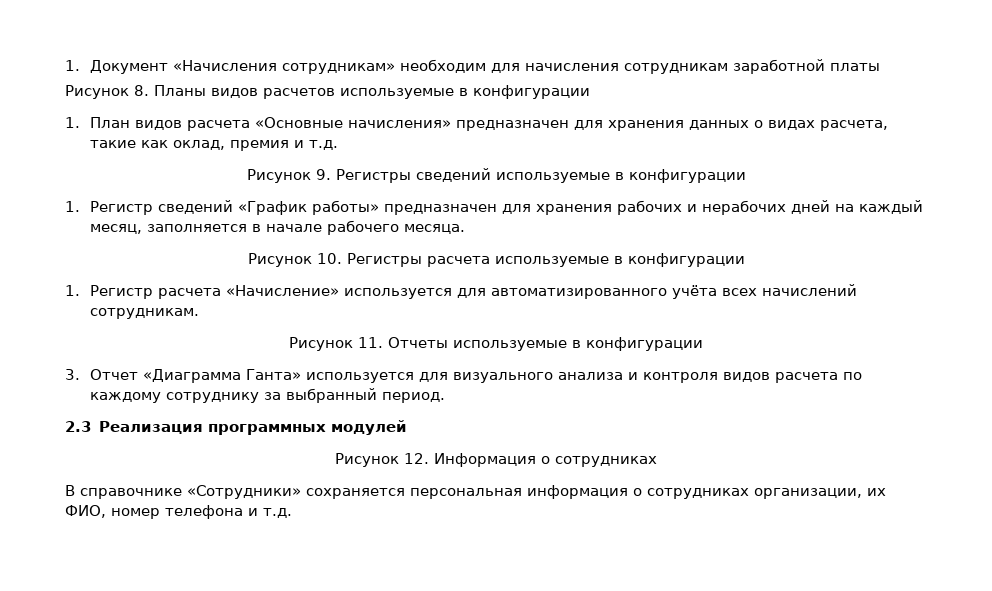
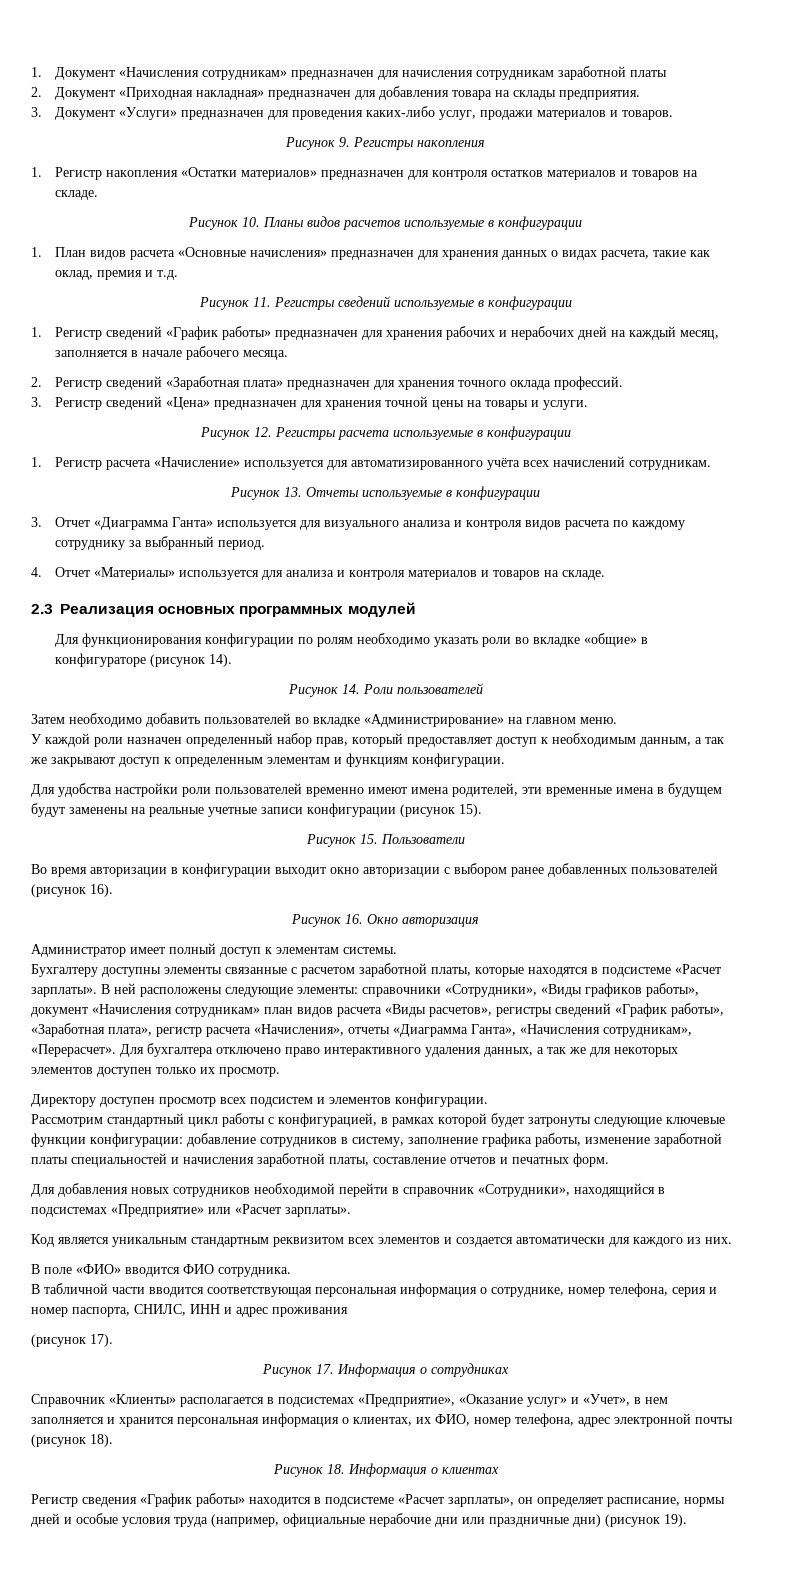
- 1. Документ «Начисления сотрудникам» необходим для начисления сотрудникам заработной платы
+ 1. Документ «Начисления сотрудникам» предназначен для начисления сотрудникам заработной платы
- Рисунок 8. Планы видов расчетов используемые в конфигурации
+ 2. Документ «Приходная накладная» предназначен для добавления товара на склады предприятия.
+ 3. Документ «Услуги» предназначен для проведения каких-либо услуг, продажи материалов и товаров.
+ Рисунок 9. Регистры накопления
+ 1. Регистр накопления «Остатки материалов» предназначен для контроля остатков материалов и товаров на складе.
+ Рисунок 10. Планы видов расчетов используемые в конфигурации
- Рисунок 9. Регистры сведений используемые в конфигурации
+ Рисунок 11. Регистры сведений используемые в конфигурации
- Рисунок 10. Регистры расчета используемые в конфигурации
+ 2. Регистр сведений «Заработная плата» предназначен для хранения точного оклада профессий.
+ 3. Регистр сведений «Цена» предназначен для хранения точной цены на товары и услуги.
+ Рисунок 12. Регистры расчета используемые в конфигурации
- Рисунок 11. Отчеты используемые в конфигурации
+ Рисунок 13. Отчеты используемые в конфигурации
- 2.3 Реализация программных модулей
- Рисунок 12. Информация о сотрудниках
- В справочнике «Сотрудники» сохраняется персональная информация о сотрудниках организации, их ФИО, номер телефона и т.д.
+ 4. Отчет «Материалы» используется для анализа и контроля материалов и товаров на складе.
+ 2.3 Реализация основных программных модулей
+ Для функционирования конфигурации по ролям необходимо указать роли во вкладке «общие» в конфигураторе (рисунок 14).
+ Рисунок 14. Роли пользователей
+ Затем необходимо добавить пользователей во вкладке «Администрирование» на главном меню.
+ У каждой роли назначен определенный набор прав, который предоставляет доступ к необходимым данным, а так же закрывают доступ к определенным элементам и функциям конфигурации.
+ Для удобства настройки роли пользователей временно имеют имена родителей, эти временные имена в будущем будут заменены на реальные учетные записи конфигурации (рисунок 15).
+ Рисунок 15. Пользователи
+ Во время авторизации в конфигурации выходит окно авторизации с выбором ранее добавленных пользователей (рисунок 16).
+ Рисунок 16. Окно авторизация
+ Администратор имеет полный доступ к элементам системы.
+ Бухгалтеру доступны элементы связанные с расчетом заработной платы, которые находятся в подсистеме «Расчет зарплаты». В ней расположены следующие элементы: справочники «Сотрудники», «Виды графиков работы», документ «Начисления сотрудникам» план видов расчета «Виды расчетов», регистры сведений «График работы», «Заработная плата», регистр расчета «Начисления», отчеты «Диаграмма Ганта», «Начисления сотрудникам», «Перерасчет». Для бухгалтера отключено право интерактивного удаления данных, а так же для некоторых элементов доступен только их просмотр.
+ Директору доступен просмотр всех подсистем и элементов конфигурации.
+ Рассмотрим стандартный цикл работы с конфигурацией, в рамках которой будет затронуты следующие ключевые функции конфигурации: добавление сотрудников в систему, заполнение графика работы, изменение заработной платы специальностей и начисления заработной платы, составление отчетов и печатных форм.
+ Для добавления новых сотрудников необходимой перейти в справочник «Сотрудники», находящийся в подсистемах «Предприятие» или «Расчет зарплаты».
+ Код является уникальным стандартным реквизитом всех элементов и создается автоматически для каждого из них.
+ В поле «ФИО» вводится ФИО сотрудника.
+ В табличной части вводится соответствующая персональная информация о сотруднике, номер телефона, серия и номер паспорта, СНИЛС, ИНН и адрес проживания
+ (рисунок 17).
+ Рисунок 17. Информация о сотрудниках
+ Справочник «Клиенты» располагается в подсистемах «Предприятие», «Оказание услуг» и «Учет», в нем заполняется и хранится персональная информация о клиентах, их ФИО, номер телефона, адрес электронной почты (рисунок 18).
+ Рисунок 18. Информация о клиентах
+ Регистр сведения «График работы» находится в подсистеме «Расчет зарплаты», он определяет расписание, нормы дней и особые условия труда (например, официальные нерабочие дни или праздничные дни) (рисунок 19).

